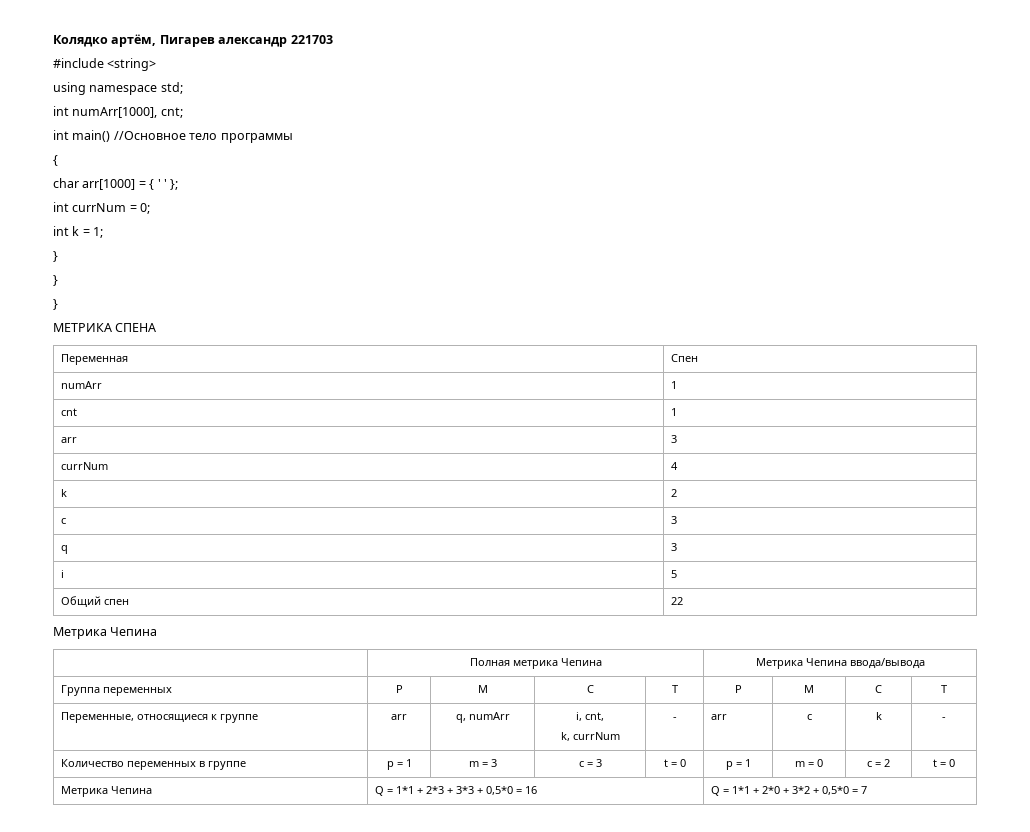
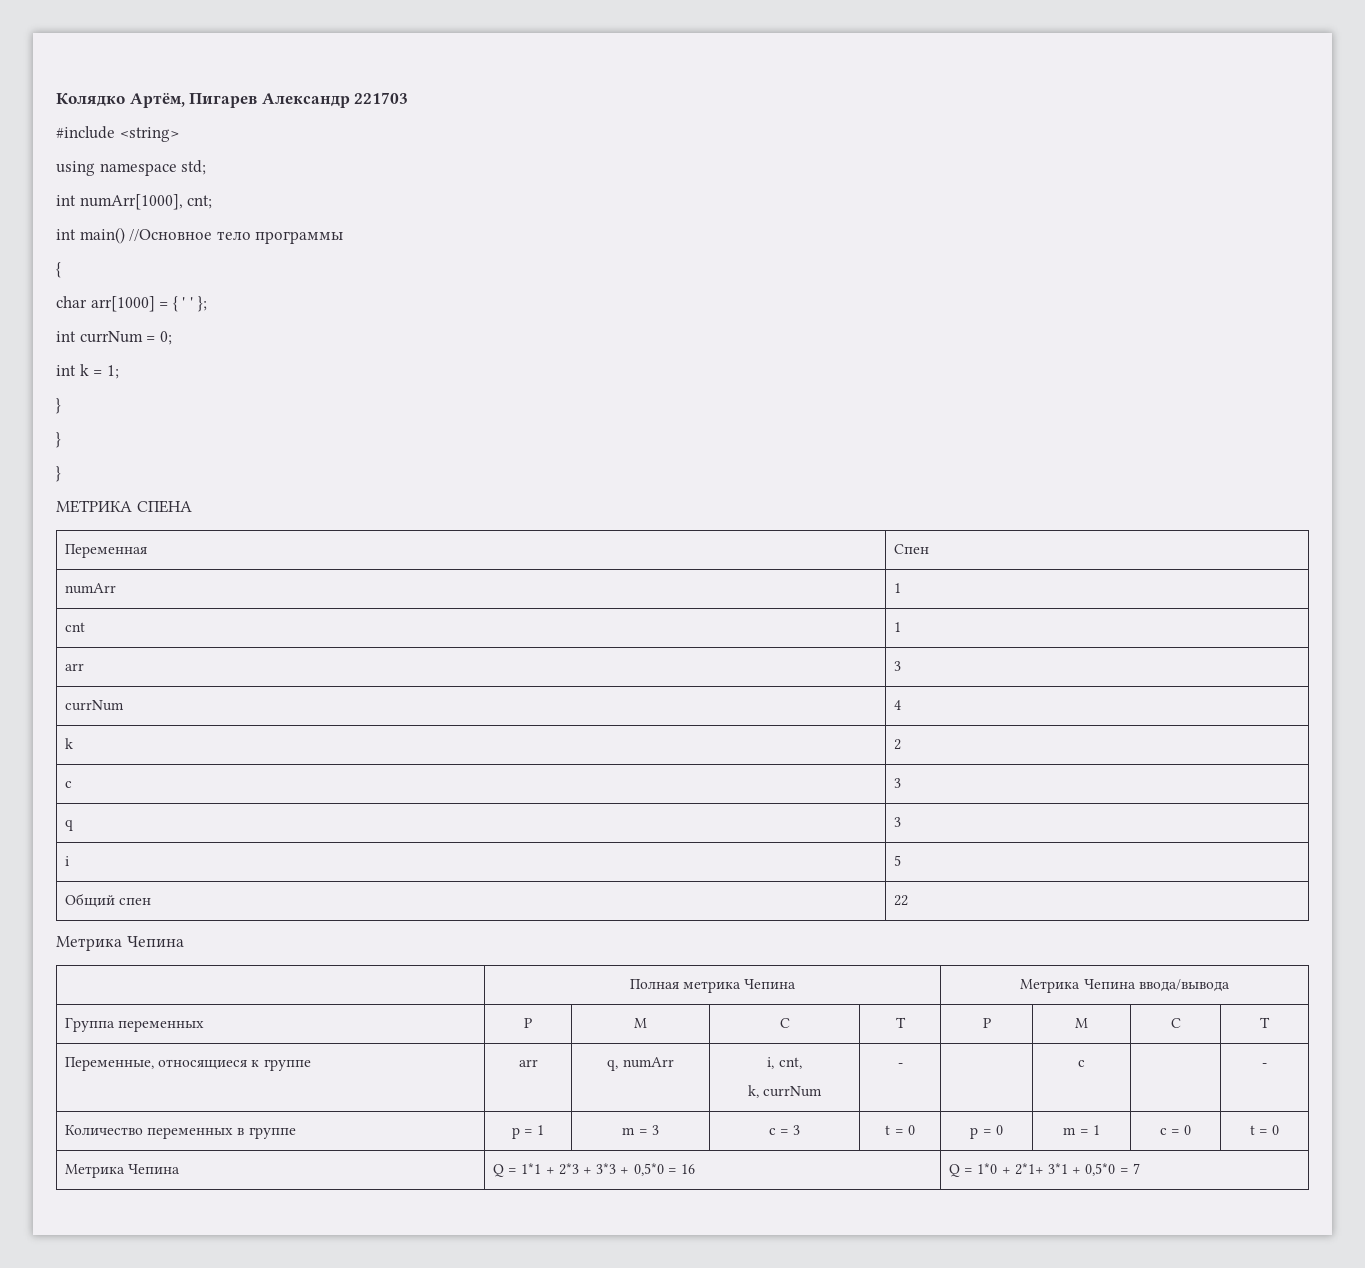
- Колядко артём, Пигарев александр 221703
+ Колядко Артём, Пигарев Александр 221703
  Переменные, относящиеся к группе | arr | q, numArr | i, cnt,
- k, currNum | - | arr | c | k | -
+ k, currNum | - | | c | | -
- Количество переменных в группе | p = 1 | m = 3 | c = 3 | t = 0 | p = 1 | m = 0 | c = 2 | t = 0
+ Количество переменных в группе | p = 1 | m = 3 | c = 3 | t = 0 | p = 0 | m = 1 | c = 0 | t = 0
- Метрика Чепина | Q = 1*1 + 2*3 + 3*3 + 0,5*0 = 16 | Q = 1*1 + 2*0 + 3*2 + 0,5*0 = 7
+ Метрика Чепина | Q = 1*1 + 2*3 + 3*3 + 0,5*0 = 16 | Q = 1*0 + 2*1+ 3*1 + 0,5*0 = 7

